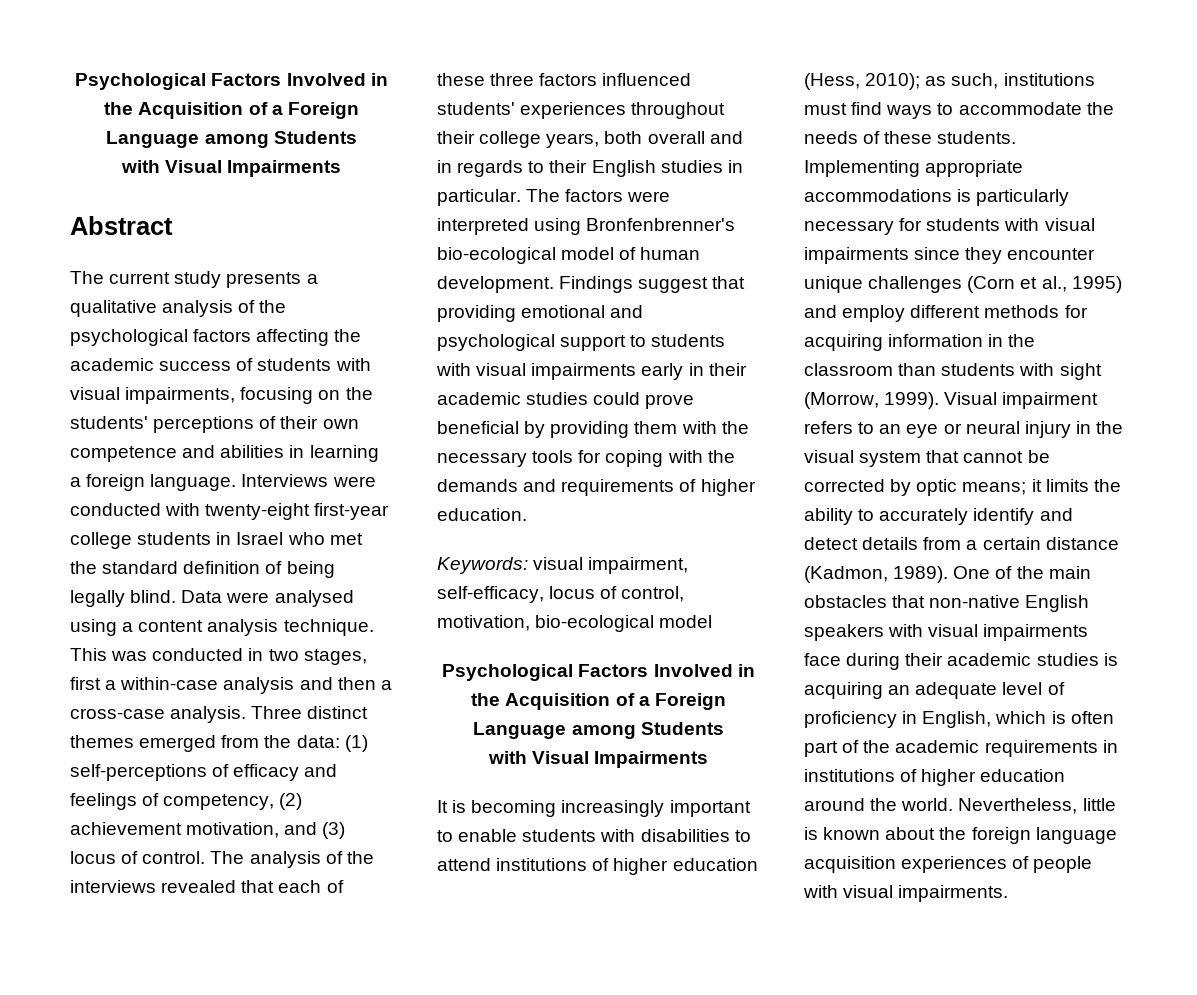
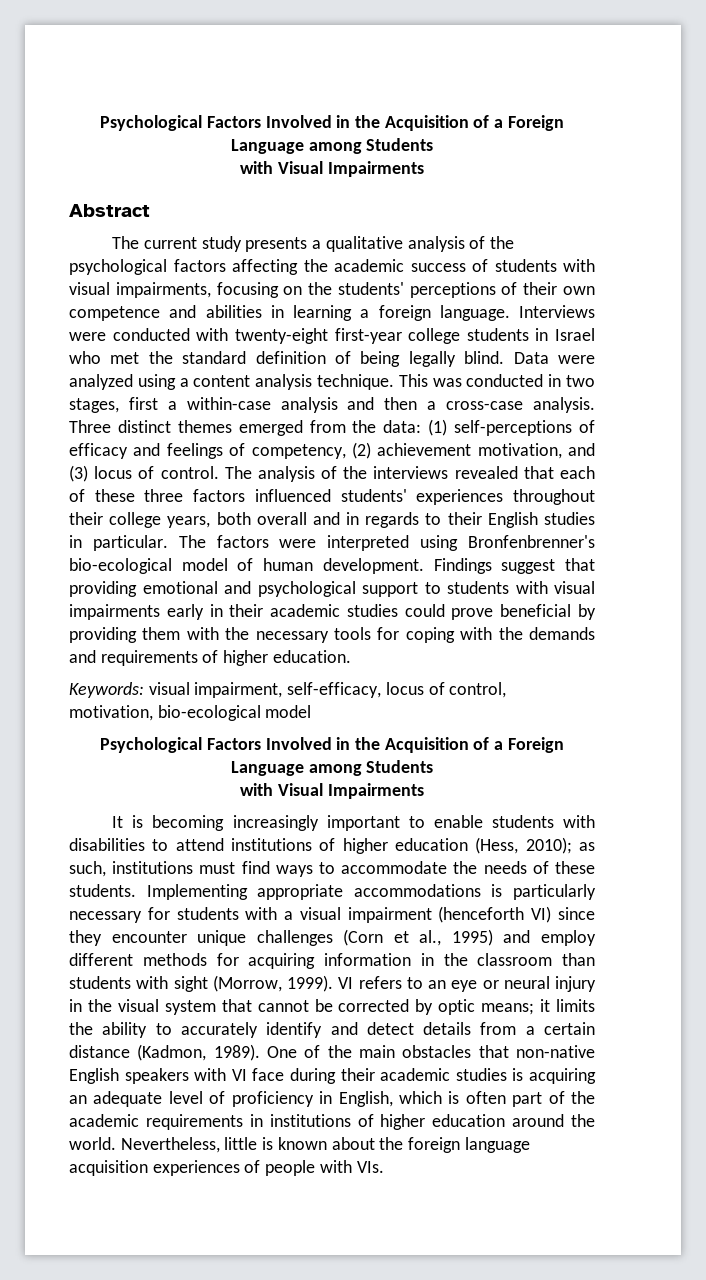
- Data were analysed using a content analysis technique.
+ Data were analyzed using a content analysis technique.
- Implementing appropriate accommodations is particularly necessary for students with visual impairments since they encounter unique challenges (Corn et al., 1995) and employ different methods for acquiring information in the classroom than students with sight (Morrow, 1999).
+ Implementing appropriate accommodations is particularly necessary for students with a visual impairment (henceforth VI) since they encounter unique challenges (Corn et al., 1995) and employ different methods for acquiring information in the classroom than students with sight (Morrow, 1999).
- Visual impairment refers to an eye or neural injury in the visual system that cannot be corrected by optic means; it limits the ability to accurately identify and detect details from a certain distance (Kadmon, 1989).
+ VI refers to an eye or neural injury in the visual system that cannot be corrected by optic means; it limits the ability to accurately identify and detect details from a certain distance (Kadmon, 1989).
- One of the main obstacles that non-native English speakers with visual impairments face during their academic studies is acquiring an adequate level of proficiency in English, which is often part of the academic requirements in institutions of higher education around the world.
+ One of the main obstacles that non-native English speakers with VI face during their academic studies is acquiring an adequate level of proficiency in English, which is often part of the academic requirements in institutions of higher education around the world.
- Nevertheless, little is known about the foreign language acquisition experiences of people with visual impairments.
+ Nevertheless, little is known about the foreign language acquisition experiences of people with VIs.

